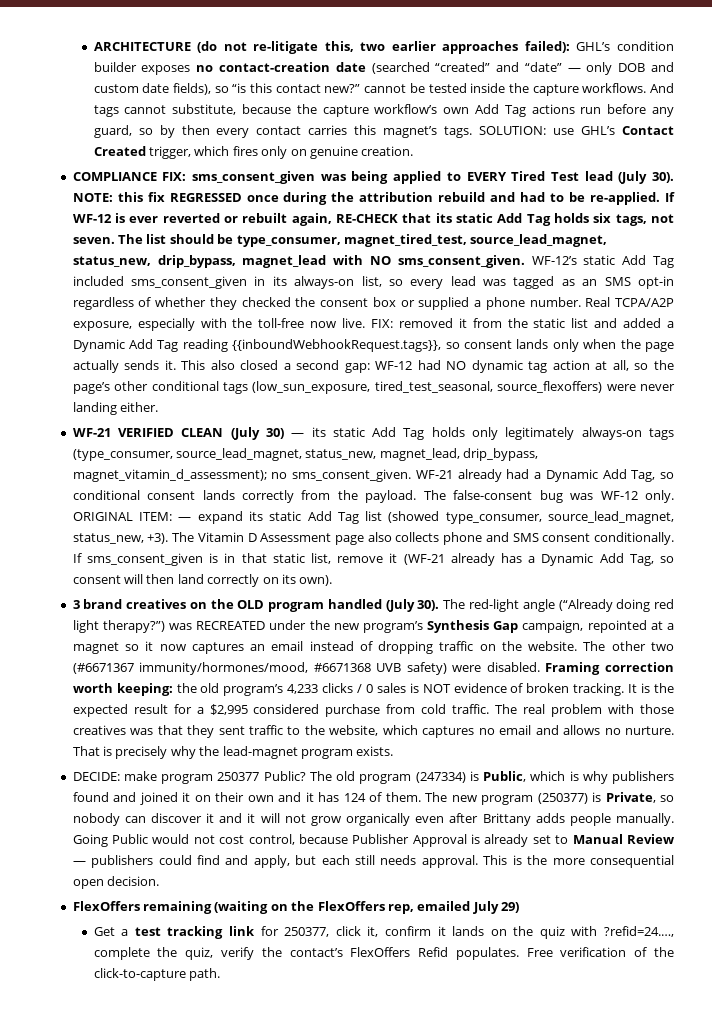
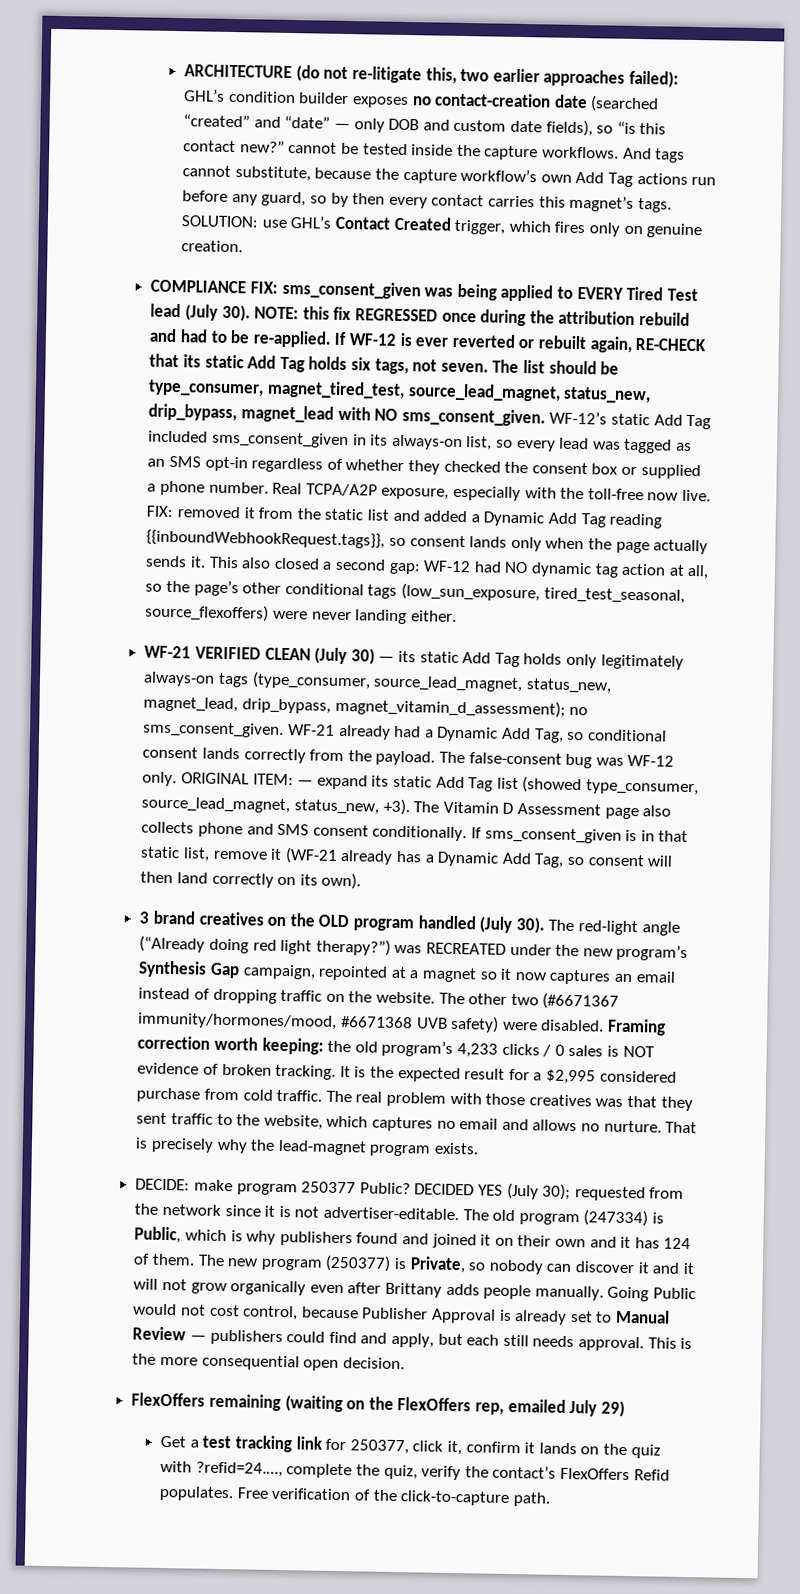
+ DECIDED YES (July 30); requested from the network since it is not advertiser-editable.

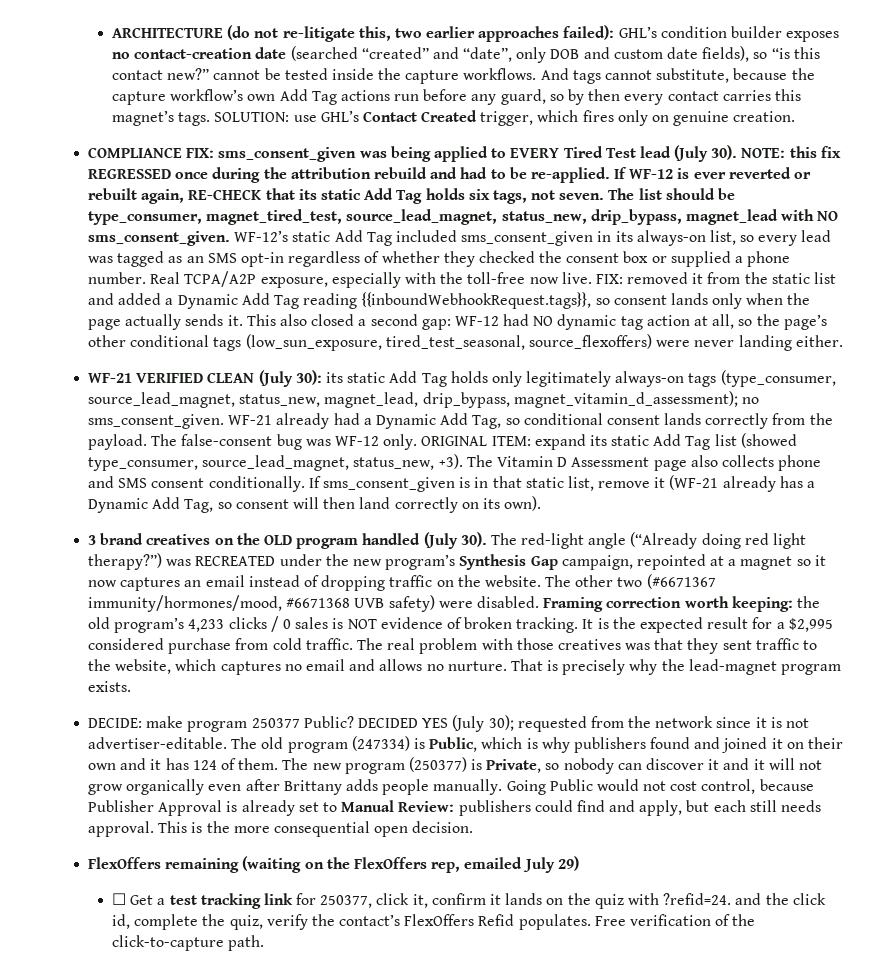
- ARCHITECTURE (do not re-litigate this, two earlier approaches failed): GHL’s condition builder exposes no contact-creation date (searched “created” and “date” — only DOB and custom date fields), so “is this contact new?” cannot be tested inside the capture workflows.
+ ARCHITECTURE (do not re-litigate this, two earlier approaches failed): GHL’s condition builder exposes no contact-creation date (searched “created” and “date”, only DOB and custom date fields), so “is this contact new?” cannot be tested inside the capture workflows.
- WF-21 VERIFIED CLEAN (July 30) — its static Add Tag holds only legitimately always-on tags (type_consumer, source_lead_magnet, status_new, magnet_lead, drip_bypass, magnet_vitamin_d_assessment); no sms_consent_given.
+ WF-21 VERIFIED CLEAN (July 30): its static Add Tag holds only legitimately always-on tags (type_consumer, source_lead_magnet, status_new, magnet_lead, drip_bypass, magnet_vitamin_d_assessment); no sms_consent_given.
- ORIGINAL ITEM: — expand its static Add Tag list (showed type_consumer, source_lead_magnet, status_new, +3).
+ ORIGINAL ITEM: expand its static Add Tag list (showed type_consumer, source_lead_magnet, status_new, +3).
- Going Public would not cost control, because Publisher Approval is already set to Manual Review — publishers could find and apply, but each still needs approval.
+ Going Public would not cost control, because Publisher Approval is already set to Manual Review: publishers could find and apply, but each still needs approval.
- Get a test tracking link for 250377, click it, confirm it lands on the quiz with ?refid=24.…, complete the quiz, verify the contact’s FlexOffers Refid populates.
+ ☐ Get a test tracking link for 250377, click it, confirm it lands on the quiz with ?refid=24. and the click id, complete the quiz, verify the contact’s FlexOffers Refid populates.

